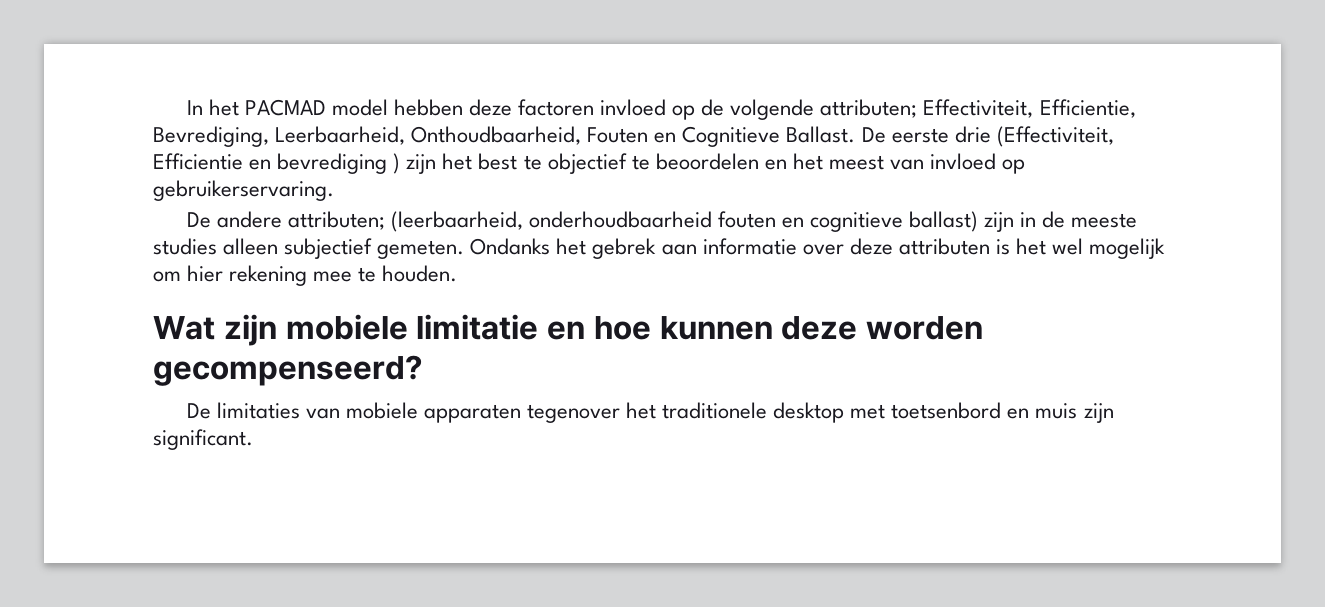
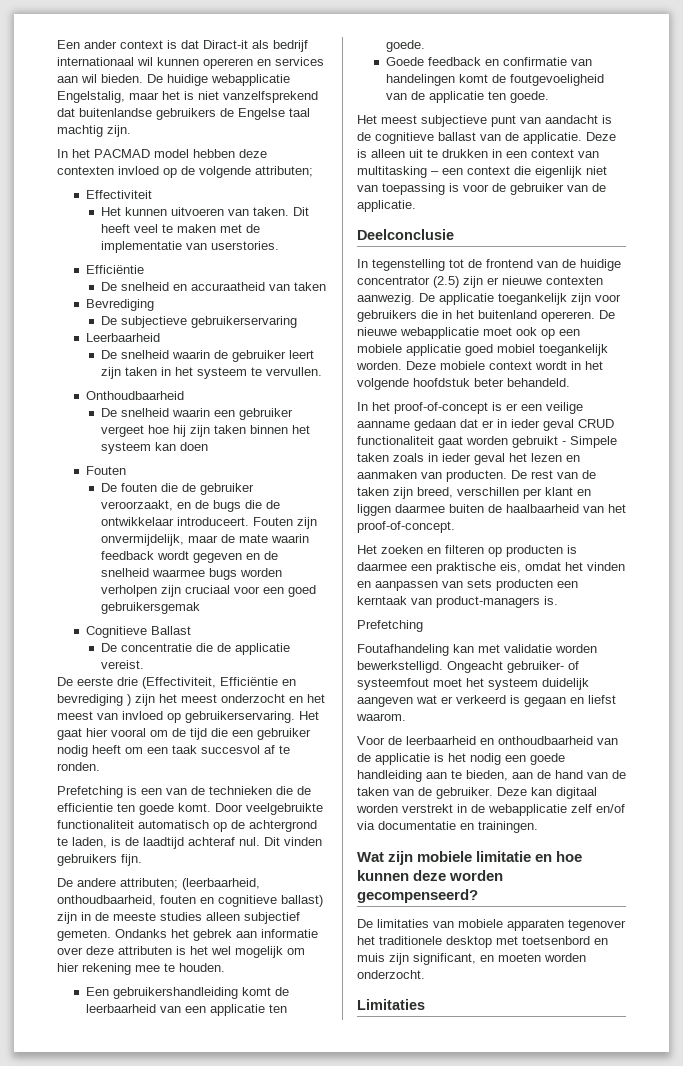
+ Een ander context is dat Diract-it als bedrijf internationaal wil kunnen opereren en services aan wil bieden. De huidige webapplicatie Engelstalig, maar het is niet vanzelfsprekend dat buitenlandse gebruikers de Engelse taal machtig zijn.
- In het PACMAD model hebben deze factoren invloed op de volgende attributen; Effectiviteit, Efficientie, Bevrediging, Leerbaarheid, Onthoudbaarheid, Fouten en Cognitieve Ballast. De eerste drie (Effectiviteit, Efficientie en bevrediging ) zijn het best te objectief te beoordelen en het meest van invloed op gebruikerservaring.
+ In het PACMAD model hebben deze contexten invloed op de volgende attributen;
+ Effectiviteit
+ Het kunnen uitvoeren van taken. Dit heeft veel te maken met de implementatie van userstories.
+ Efficiëntie
+ De snelheid en accuraatheid van taken
+ Bevrediging
+ De subjectieve gebruikerservaring
+ Leerbaarheid
+ De snelheid waarin de gebruiker leert zijn taken in het systeem te vervullen.
+ Onthoudbaarheid
+ De snelheid waarin een gebruiker vergeet hoe hij zijn taken binnen het systeem kan doen
+ Fouten
+ De fouten die de gebruiker veroorzaakt, en de bugs die de ontwikkelaar introduceert. Fouten zijn onvermijdelijk, maar de mate waarin feedback wordt gegeven en de snelheid waarmee bugs worden verholpen zijn cruciaal voor een goed gebruikersgemak
+ Cognitieve Ballast
+ De concentratie die de applicatie vereist.
+ De eerste drie (Effectiviteit, Efficiëntie en bevrediging ) zijn het meest onderzocht en het meest van invloed op gebruikerservaring. Het gaat hier vooral om de tijd die een gebruiker nodig heeft om een taak succesvol af te ronden.
+ Prefetching is een van de technieken die de efficientie ten goede komt. Door veelgebruikte functionaliteit automatisch op de achtergrond te laden, is de laadtijd achteraf nul. Dit vinden gebruikers fijn.
- De andere attributen; (leerbaarheid, onderhoudbaarheid fouten en cognitieve ballast) zijn in de meeste studies alleen subjectief gemeten.
+ De andere attributen; (leerbaarheid, onthoudbaarheid, fouten en cognitieve ballast) zijn in de meeste studies alleen subjectief gemeten.
+ Een gebruikershandleiding komt de leerbaarheid van een applicatie ten goede.
+ Goede feedback en confirmatie van handelingen komt de foutgevoeligheid van de applicatie ten goede.
+ Het meest subjectieve punt van aandacht is de cognitieve ballast van de applicatie. Deze is alleen uit te drukken in een context van multitasking – een context die eigenlijk niet van toepassing is voor de gebruiker van de applicatie.
+ Deelconclusie
+ In tegenstelling tot de frontend van de huidige concentrator (2.5) zijn er nieuwe contexten aanwezig. De applicatie toegankelijk zijn voor gebruikers die in het buitenland opereren. De nieuwe webapplicatie moet ook op een mobiele applicatie goed mobiel toegankelijk worden. Deze mobiele context wordt in het volgende hoofdstuk beter behandeld.
+ In het proof-of-concept is er een veilige aanname gedaan dat er in ieder geval CRUD functionaliteit gaat worden gebruikt - Simpele taken zoals in ieder geval het lezen en aanmaken van producten. De rest van de taken zijn breed, verschillen per klant en liggen daarmee buiten de haalbaarheid van het proof-of-concept.
+ Het zoeken en filteren op producten is daarmee een praktische eis, omdat het vinden en aanpassen van sets producten een kerntaak van product-managers is.
+ Prefetching
+ Foutafhandeling kan met validatie worden bewerkstelligd. Ongeacht gebruiker- of systeemfout moet het systeem duidelijk aangeven wat er verkeerd is gegaan en liefst waarom.
+ Voor de leerbaarheid en onthoudbaarheid van de applicatie is het nodig een goede handleiding aan te bieden, aan de hand van de taken van de gebruiker. Deze kan digitaal worden verstrekt in de webapplicatie zelf en/of via documentatie en trainingen.
- De limitaties van mobiele apparaten tegenover het traditionele desktop met toetsenbord en muis zijn significant.
+ De limitaties van mobiele apparaten tegenover het traditionele desktop met toetsenbord en muis zijn significant, en moeten worden onderzocht.
+ Limitaties

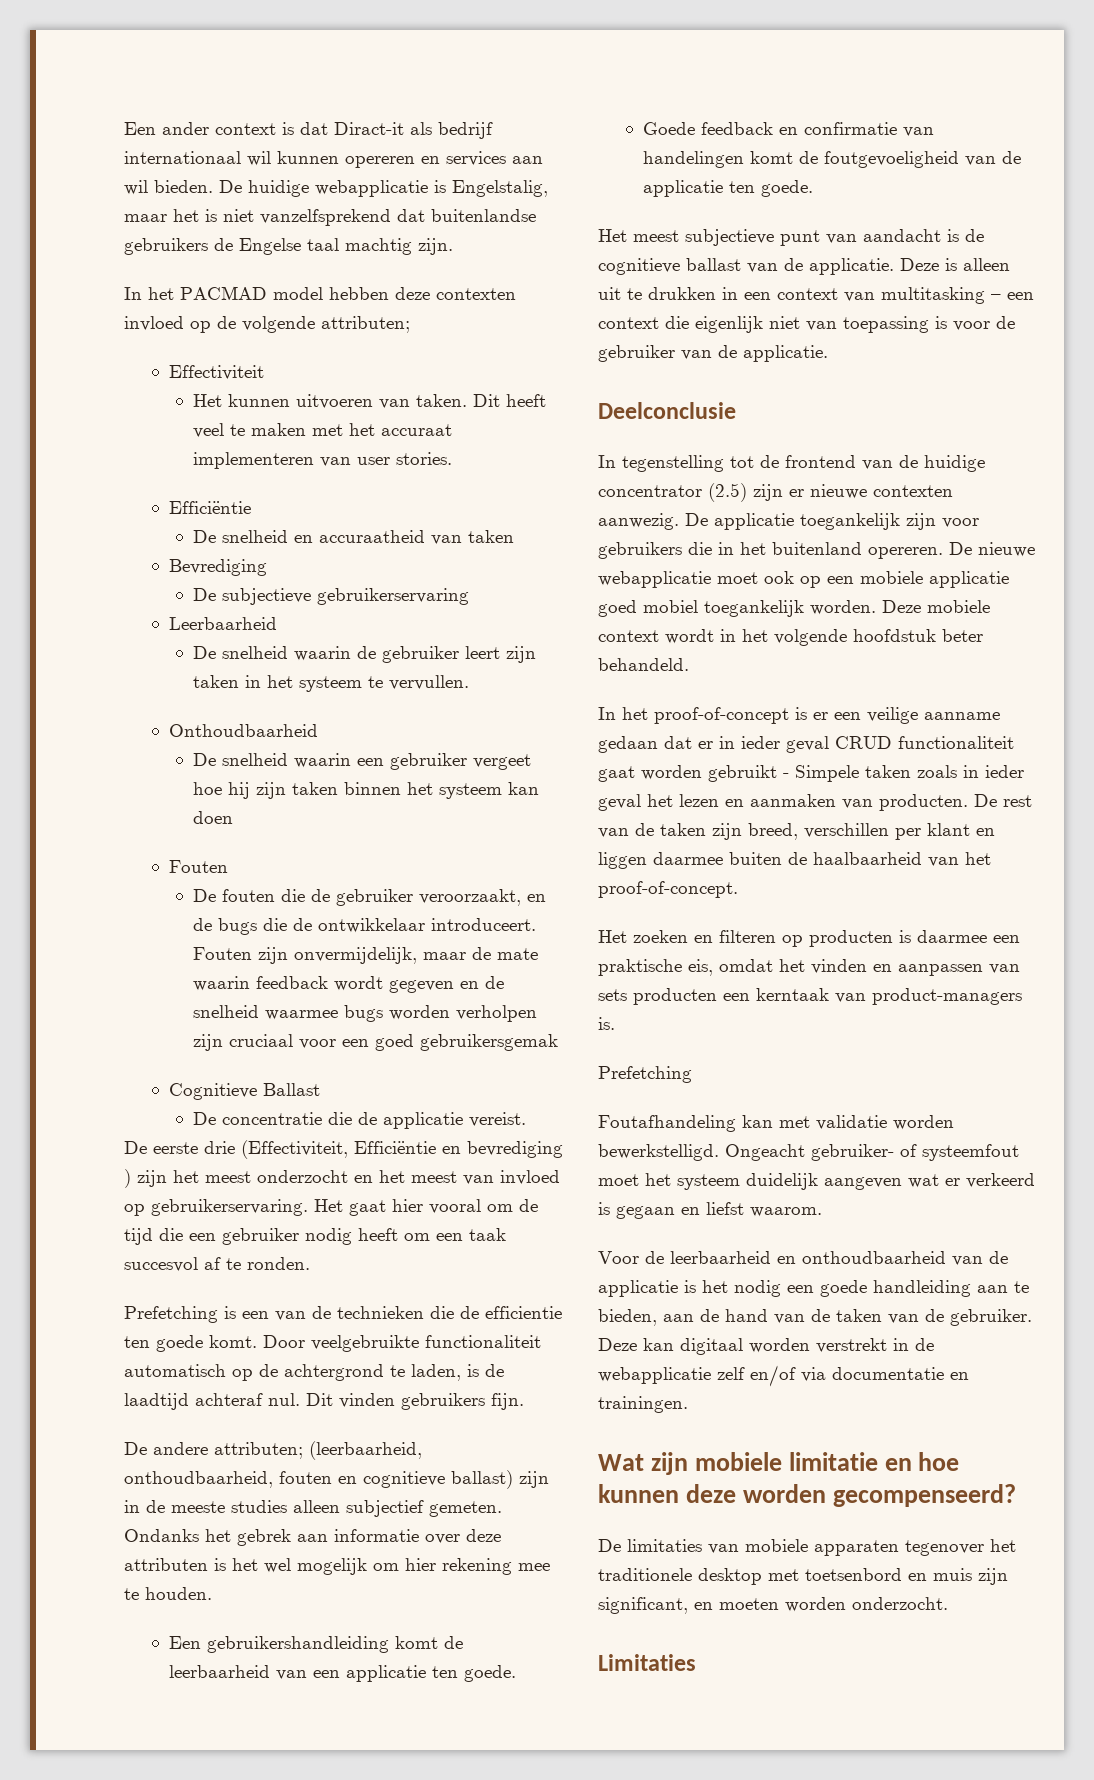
- De huidige webapplicatie Engelstalig, maar het is niet vanzelfsprekend dat buitenlandse gebruikers de Engelse taal machtig zijn.
+ De huidige webapplicatie is Engelstalig, maar het is niet vanzelfsprekend dat buitenlandse gebruikers de Engelse taal machtig zijn.
- Dit heeft veel te maken met de implementatie van userstories.
+ Dit heeft veel te maken met het accuraat implementeren van user stories.

